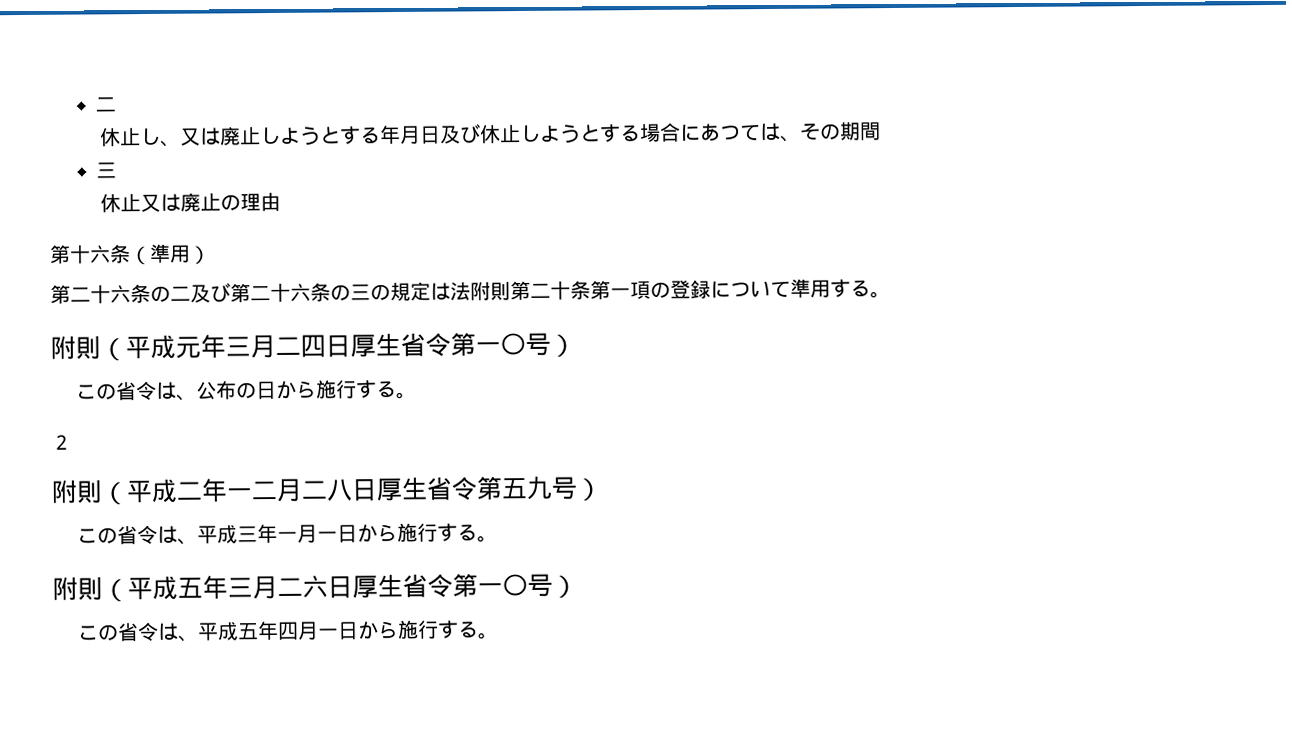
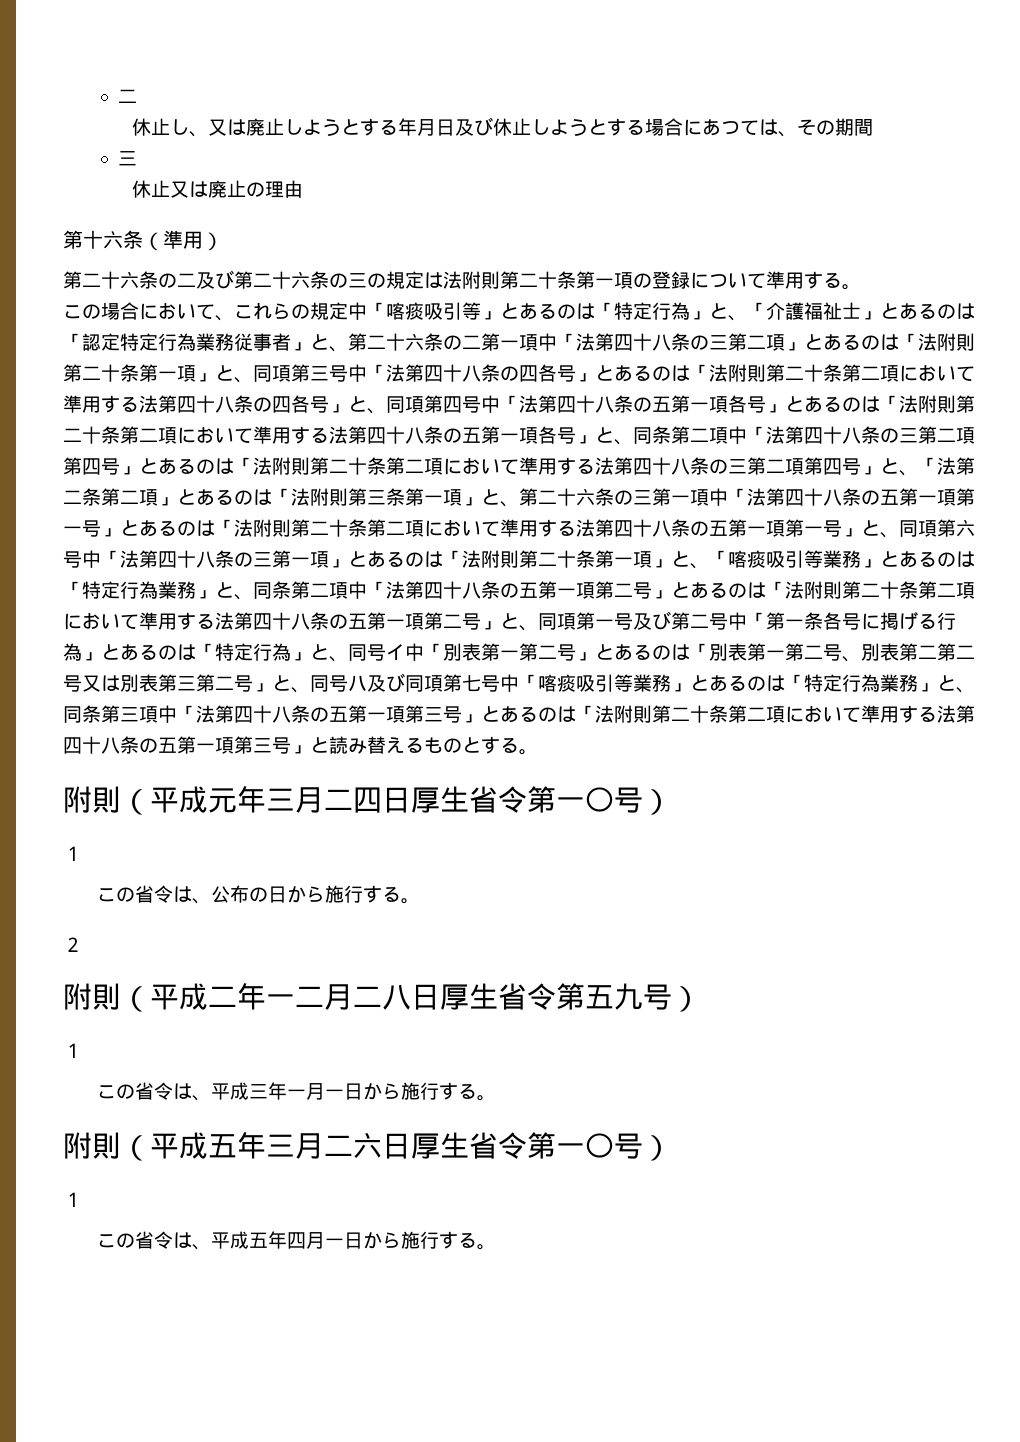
+ この場合において、これらの規定中「喀痰吸引等」とあるのは「特定行為」と、「介護福祉士」とあるのは「認定特定行為業務従事者」と、第二十六条の二第一項中「法第四十八条の三第二項」とあるのは「法附則第二十条第一項」と、同項第三号中「法第四十八条の四各号」とあるのは「法附則第二十条第二項において準用する法第四十八条の四各号」と、同項第四号中「法第四十八条の五第一項各号」とあるのは「法附則第二十条第二項において準用する法第四十八条の五第一項各号」と、同条第二項中「法第四十八条の三第二項第四号」とあるのは「法附則第二十条第二項において準用する法第四十八条の三第二項第四号」と、「法第二条第二項」とあるのは「法附則第三条第一項」と、第二十六条の三第一項中「法第四十八条の五第一項第一号」とあるのは「法附則第二十条第二項において準用する法第四十八条の五第一項第一号」と、同項第六号中「法第四十八条の三第一項」とあるのは「法附則第二十条第一項」と、「喀痰吸引等業務」とあるのは「特定行為業務」と、同条第二項中「法第四十八条の五第一項第二号」とあるのは「法附則第二十条第二項において準用する法第四十八条の五第一項第二号」と、同項第一号及び第二号中「第一条各号に掲げる行為」とあるのは「特定行為」と、同号イ中「別表第一第二号」とあるのは「別表第一第二号、別表第二第二号又は別表第三第二号」と、同号ハ及び同項第七号中「喀痰吸引等業務」とあるのは「特定行為業務」と、同条第三項中「法第四十八条の五第一項第三号」とあるのは「法附則第二十条第二項において準用する法第四十八条の五第一項第三号」と読み替えるものとする。
  附則（平成元年三月二四日厚生省令第一〇号）
+ １
  附則（平成二年一二月二八日厚生省令第五九号）
+ １
  附則（平成五年三月二六日厚生省令第一〇号）
+ １

